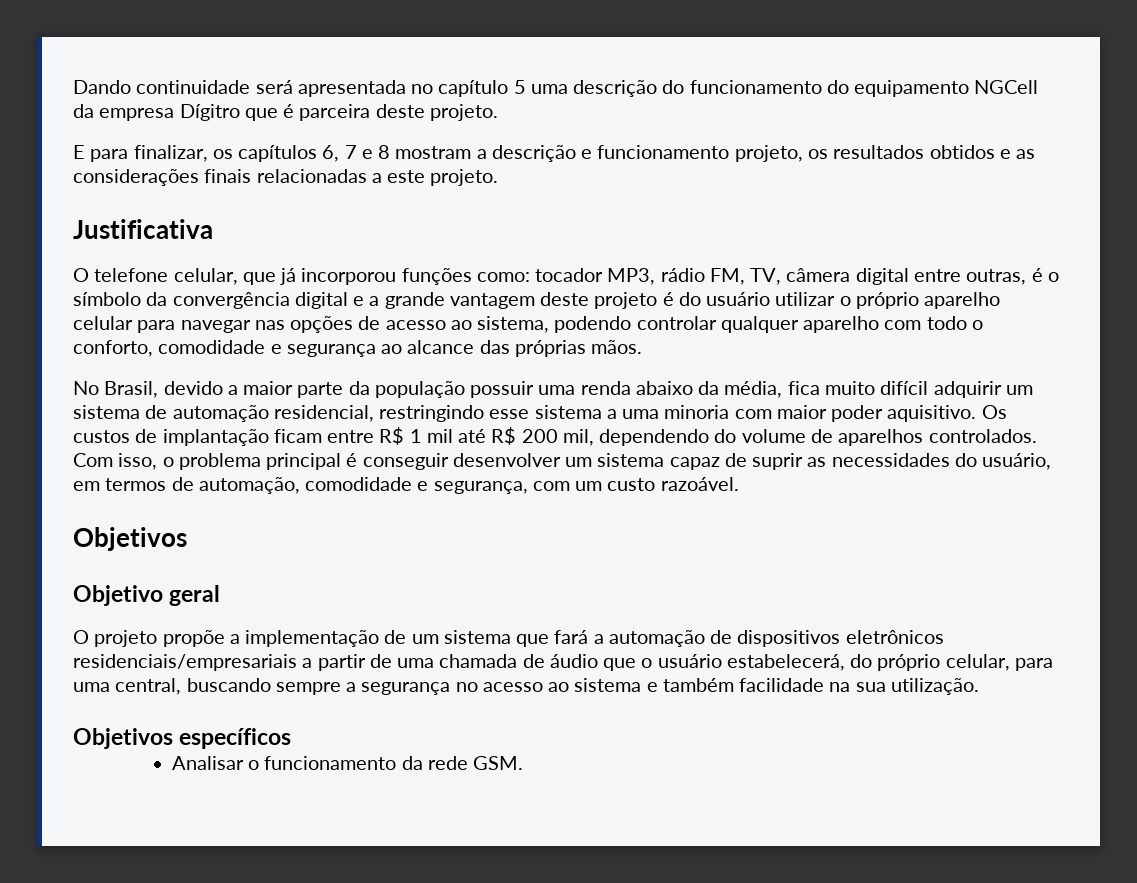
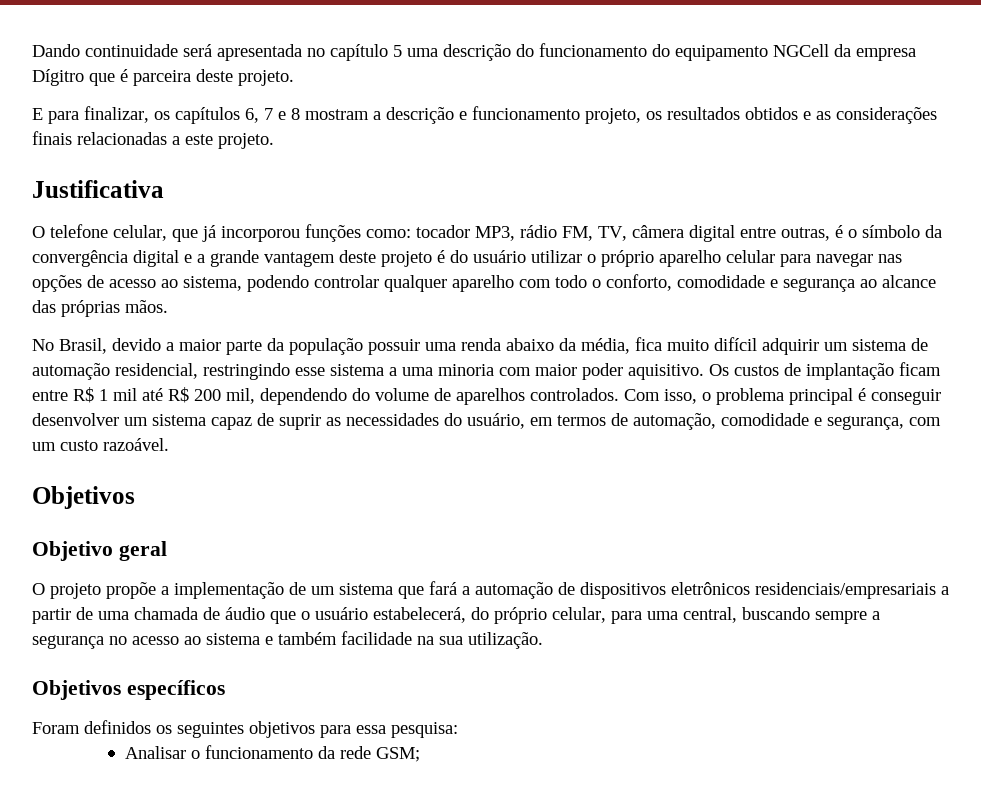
+ Foram definidos os seguintes objetivos para essa pesquisa:
- Analisar o funcionamento da rede GSM.
+ Analisar o funcionamento da rede GSM;

